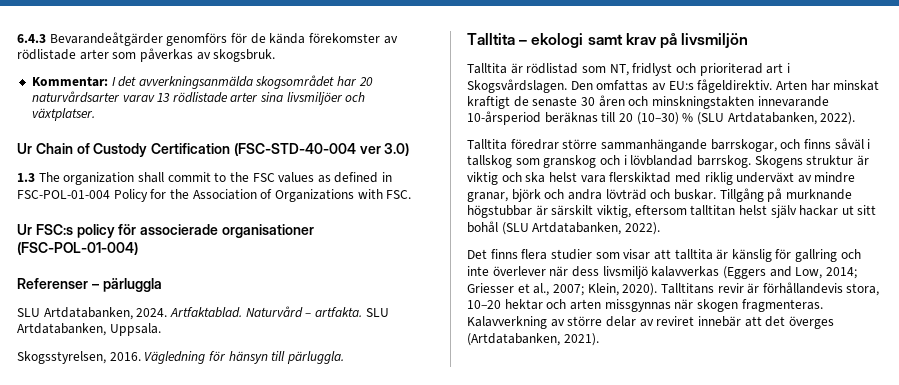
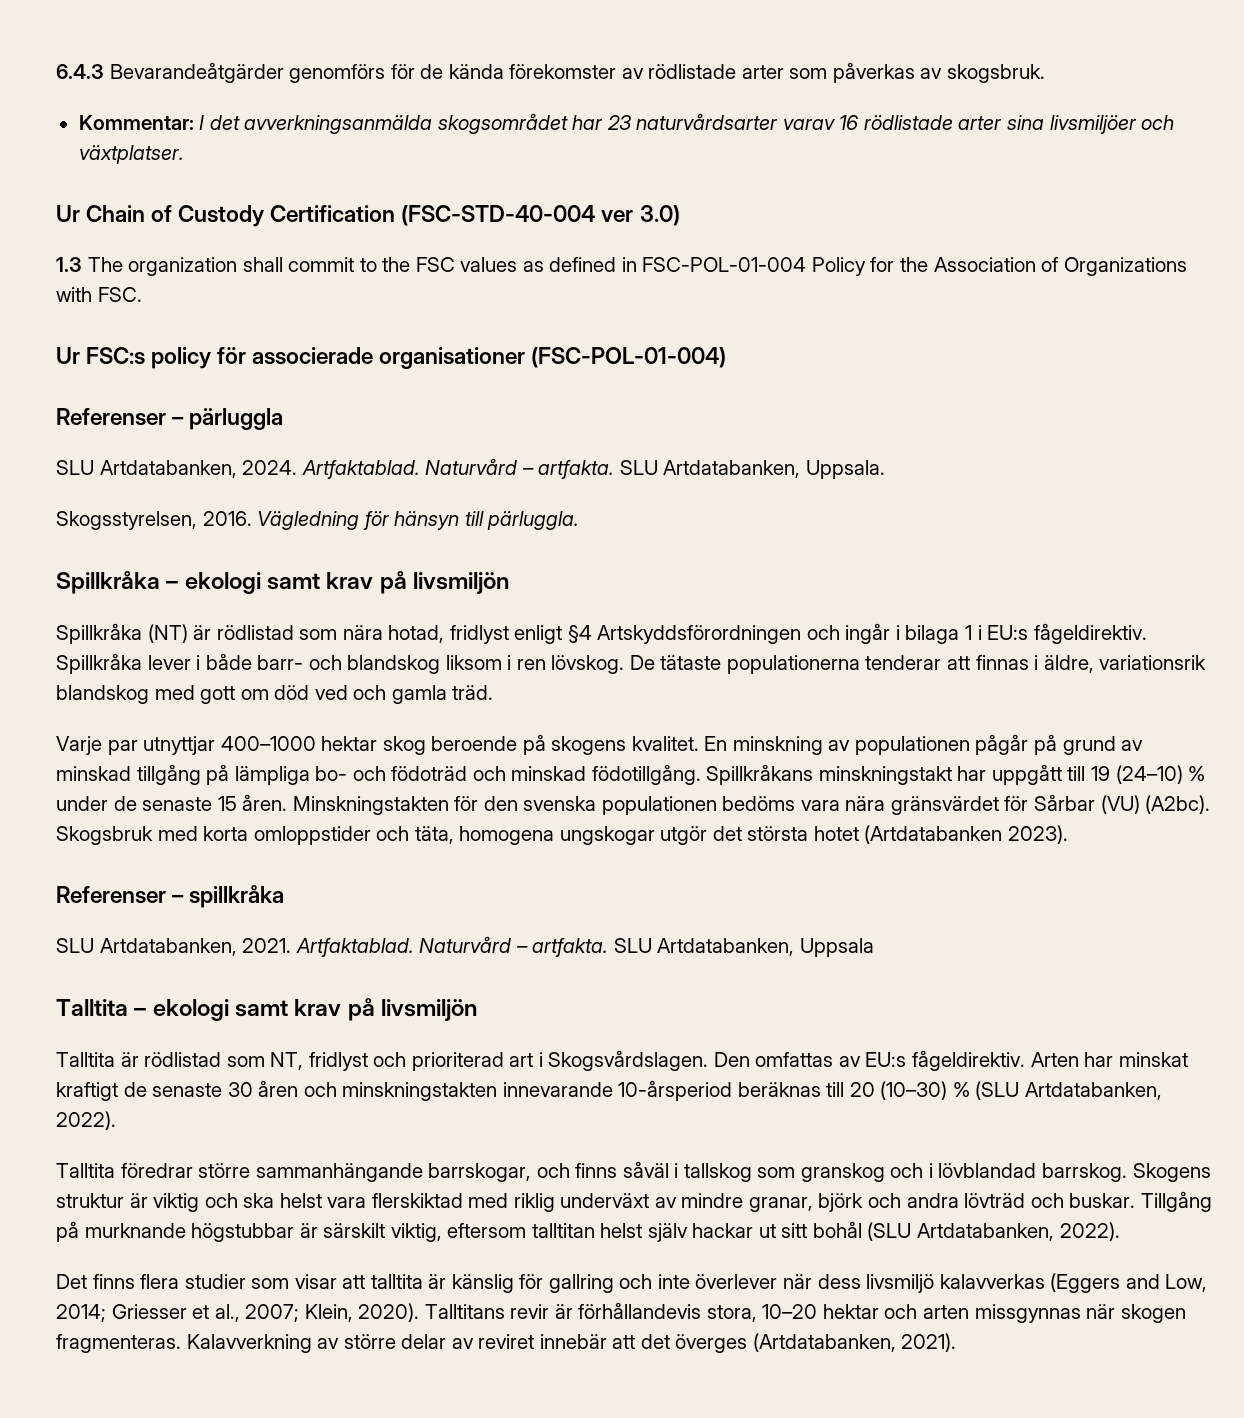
- Kommentar: I det avverkningsanmälda skogsområdet har 20 naturvårdsarter varav 13 rödlistade arter sina livsmiljöer och växtplatser.
+ Kommentar: I det avverkningsanmälda skogsområdet har 23 naturvårdsarter varav 16 rödlistade arter sina livsmiljöer och växtplatser.
+ Spillkråka – ekologi samt krav på livsmiljön
+ Spillkråka (NT) är rödlistad som nära hotad, fridlyst enligt §4 Artskyddsförordningen och ingår i bilaga 1 i EU:s fågeldirektiv. Spillkråka lever i både barr- och blandskog liksom i ren lövskog. De tätaste populationerna tenderar att finnas i äldre, variationsrik blandskog med gott om död ved och gamla träd.
+ Varje par utnyttjar 400–1000 hektar skog beroende på skogens kvalitet. En minskning av populationen pågår på grund av minskad tillgång på lämpliga bo- och födoträd och minskad födotillgång. Spillkråkans minskningstakt har uppgått till 19 (24–10) % under de senaste 15 åren. Minskningstakten för den svenska populationen bedöms vara nära gränsvärdet för Sårbar (VU) (A2bc). Skogsbruk med korta omloppstider och täta, homogena ungskogar utgör det största hotet (Artdatabanken 2023).
+ Referenser – spillkråka
+ SLU Artdatabanken, 2021. Artfaktablad. Naturvård – artfakta. SLU Artdatabanken, Uppsala

